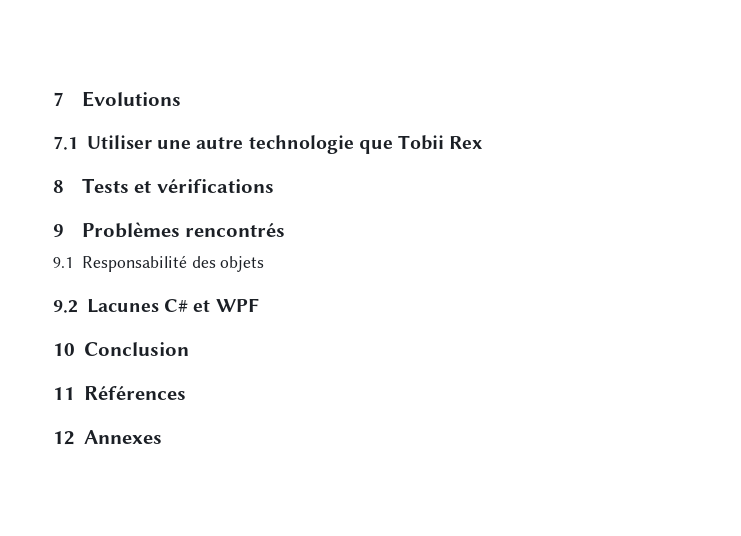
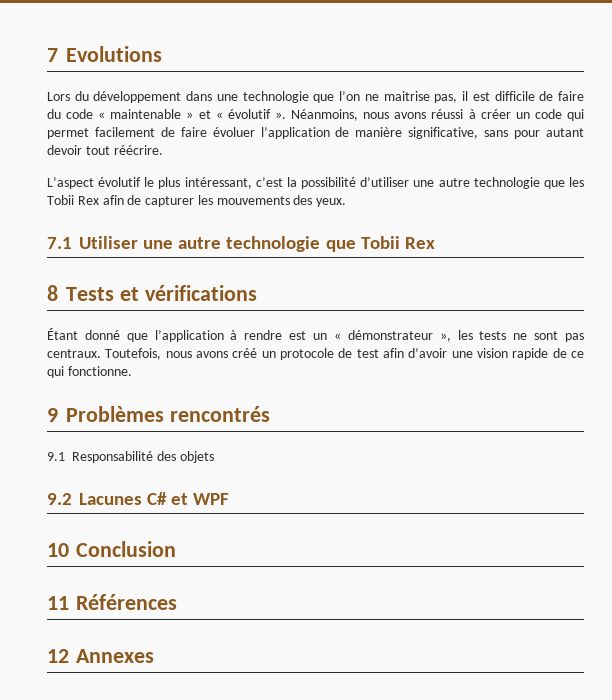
+ Lors du développement dans une technologie que l’on ne maitrise pas, il est difficile de faire du code « maintenable » et « évolutif ». Néanmoins, nous avons réussi à créer un code qui permet facilement de faire évoluer l’application de manière significative, sans pour autant devoir tout réécrire.
+ L’aspect évolutif le plus intéressant, c’est la possibilité d’utiliser une autre technologie que les Tobii Rex afin de capturer les mouvements des yeux.
+ Étant donné que l’application à rendre est un « démonstrateur », les tests ne sont pas centraux. Toutefois, nous avons créé un protocole de test afin d’avoir une vision rapide de ce qui fonctionne.

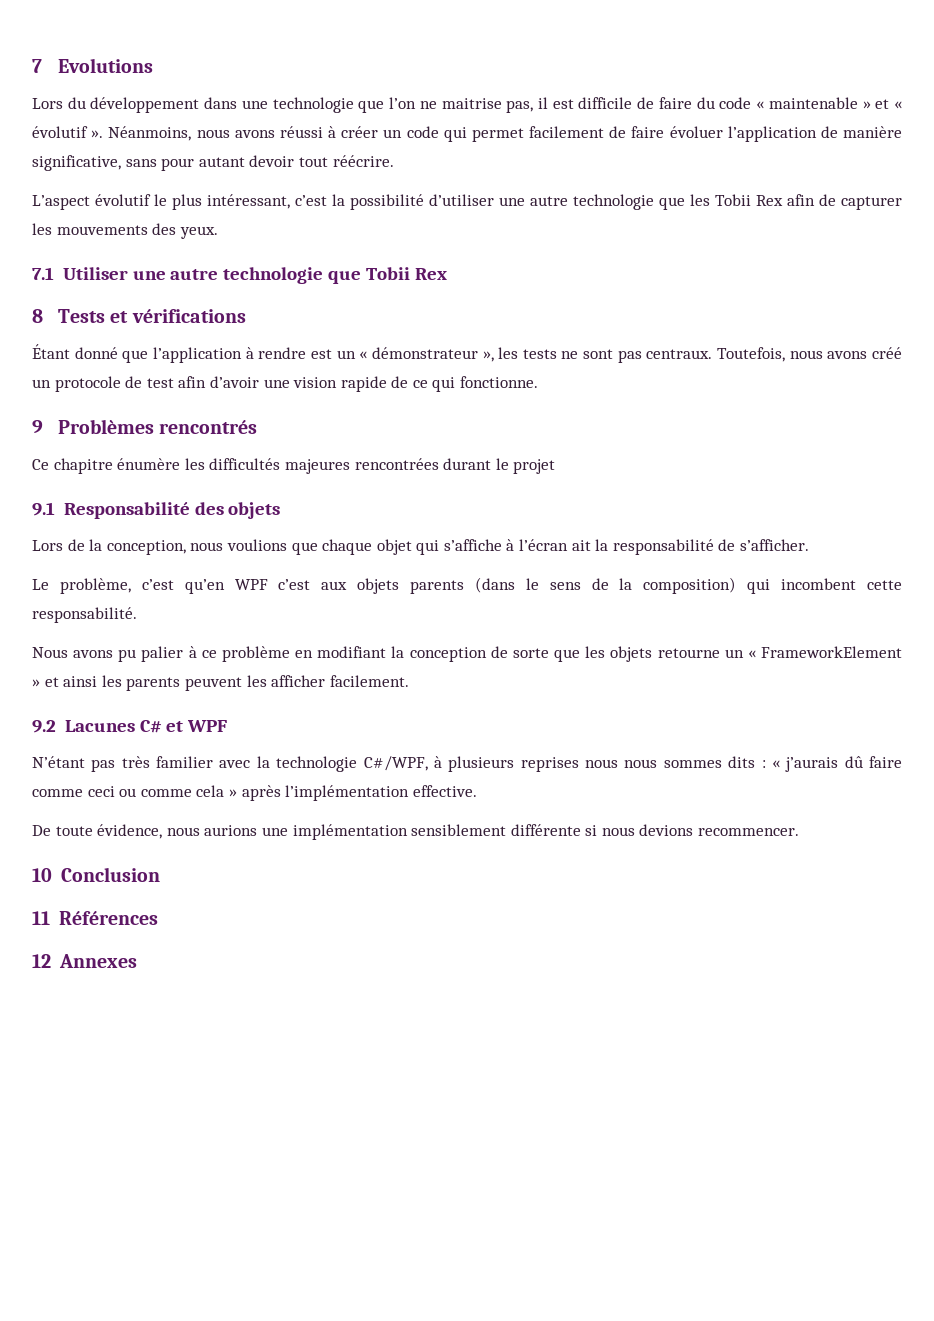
+ Ce chapitre énumère les difficultés majeures rencontrées durant le projet
  9.1 Responsabilité des objets
+ Lors de la conception, nous voulions que chaque objet qui s’affiche à l’écran ait la responsabilité de s’afficher.
+ Le problème, c’est qu’en WPF c’est aux objets parents (dans le sens de la composition) qui incombent cette responsabilité.
+ Nous avons pu palier à ce problème en modifiant la conception de sorte que les objets retourne un « FrameworkElement » et ainsi les parents peuvent les afficher facilement.
+ N’étant pas très familier avec la technologie C#/WPF, à plusieurs reprises nous nous sommes dits : « j’aurais dû faire comme ceci ou comme cela » après l’implémentation effective.
+ De toute évidence, nous aurions une implémentation sensiblement différente si nous devions recommencer.

